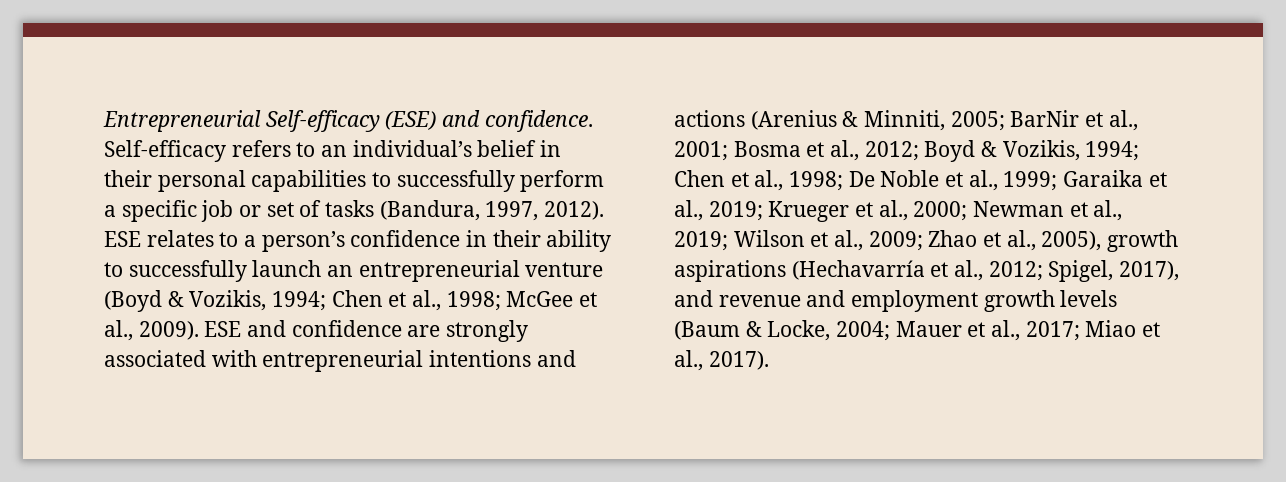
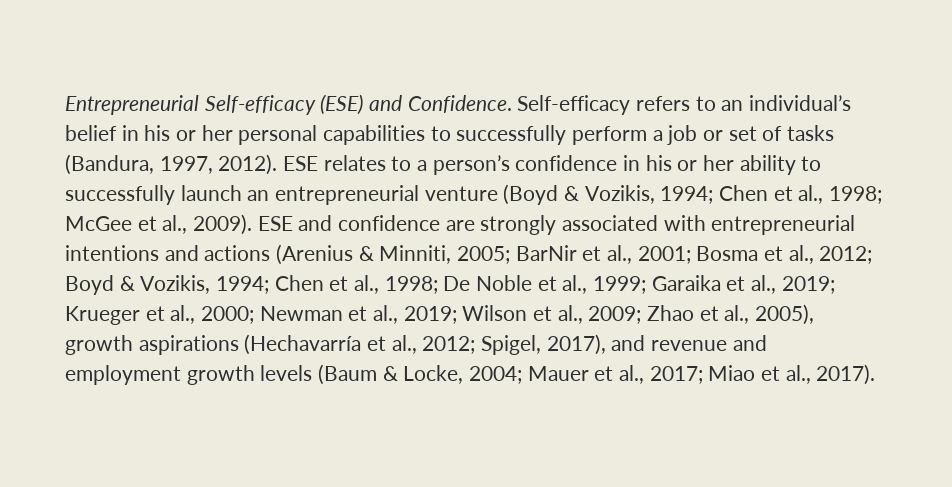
- Entrepreneurial Self-efficacy (ESE) and confidence.
+ Entrepreneurial Self-efficacy (ESE) and Confidence.
- Self-efficacy refers to an individual’s belief in their personal capabilities to successfully perform a specific job or set of tasks (Bandura, 1997, 2012).
+ Self-efficacy refers to an individual’s belief in his or her personal capabilities to successfully perform a job or set of tasks (Bandura, 1997, 2012).
- ESE relates to a person’s confidence in their ability to successfully launch an entrepreneurial venture (Boyd & Vozikis, 1994; Chen et al., 1998; McGee et al., 2009).
+ ESE relates to a person’s confidence in his or her ability to successfully launch an entrepreneurial venture (Boyd & Vozikis, 1994; Chen et al., 1998; McGee et al., 2009).

